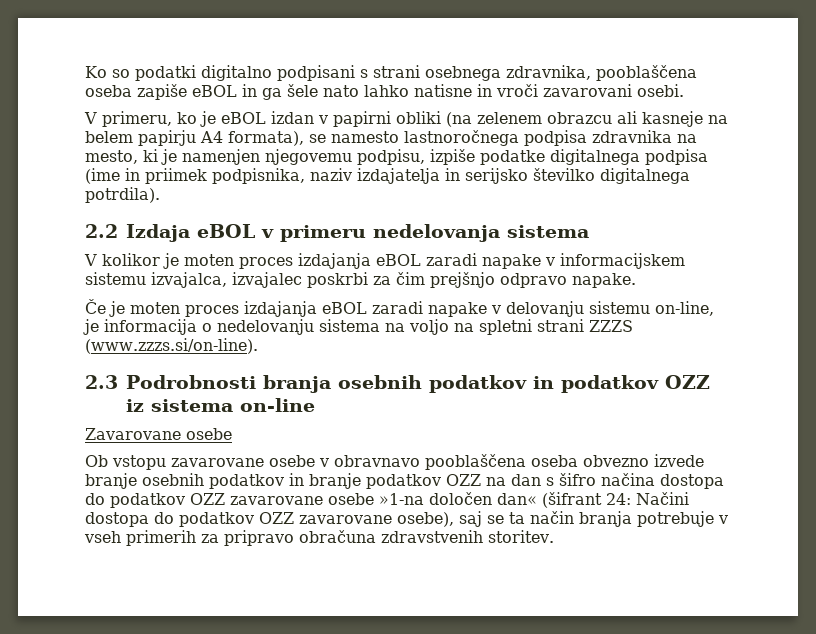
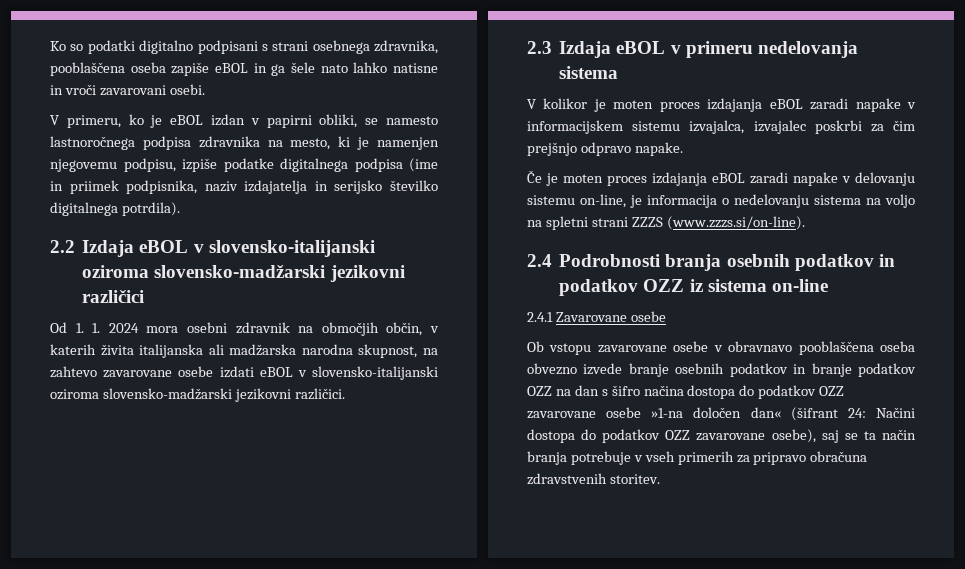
- V primeru, ko je eBOL izdan v papirni obliki (na zelenem obrazcu ali kasneje na belem papirju A4 formata), se namesto lastnoročnega podpisa zdravnika na mesto, ki je namenjen njegovemu podpisu, izpiše podatke digitalnega podpisa (ime in priimek podpisnika, naziv izdajatelja in serijsko številko digitalnega potrdila).
+ V primeru, ko je eBOL izdan v papirni obliki, se namesto lastnoročnega podpisa zdravnika na mesto, ki je namenjen njegovemu podpisu, izpiše podatke digitalnega podpisa (ime in priimek podpisnika, naziv izdajatelja in serijsko številko digitalnega potrdila).
- 2.2 Izdaja eBOL v primeru nedelovanja sistema
+ 2.2 Izdaja eBOL v slovensko-italijanski oziroma slovensko-madžarski jezikovni različici
+ Od 1. 1. 2024 mora osebni zdravnik na območjih občin, v katerih živita italijanska ali madžarska narodna skupnost, na zahtevo zavarovane osebe izdati eBOL v slovensko-italijanski oziroma slovensko-madžarski jezikovni različici.
+ 2.3 Izdaja eBOL v primeru nedelovanja sistema
- 2.3 Podrobnosti branja osebnih podatkov in podatkov OZZ iz sistema on-line
+ 2.4 Podrobnosti branja osebnih podatkov in podatkov OZZ iz sistema on-line
- Zavarovane osebe
+ 2.4.1 Zavarovane osebe

